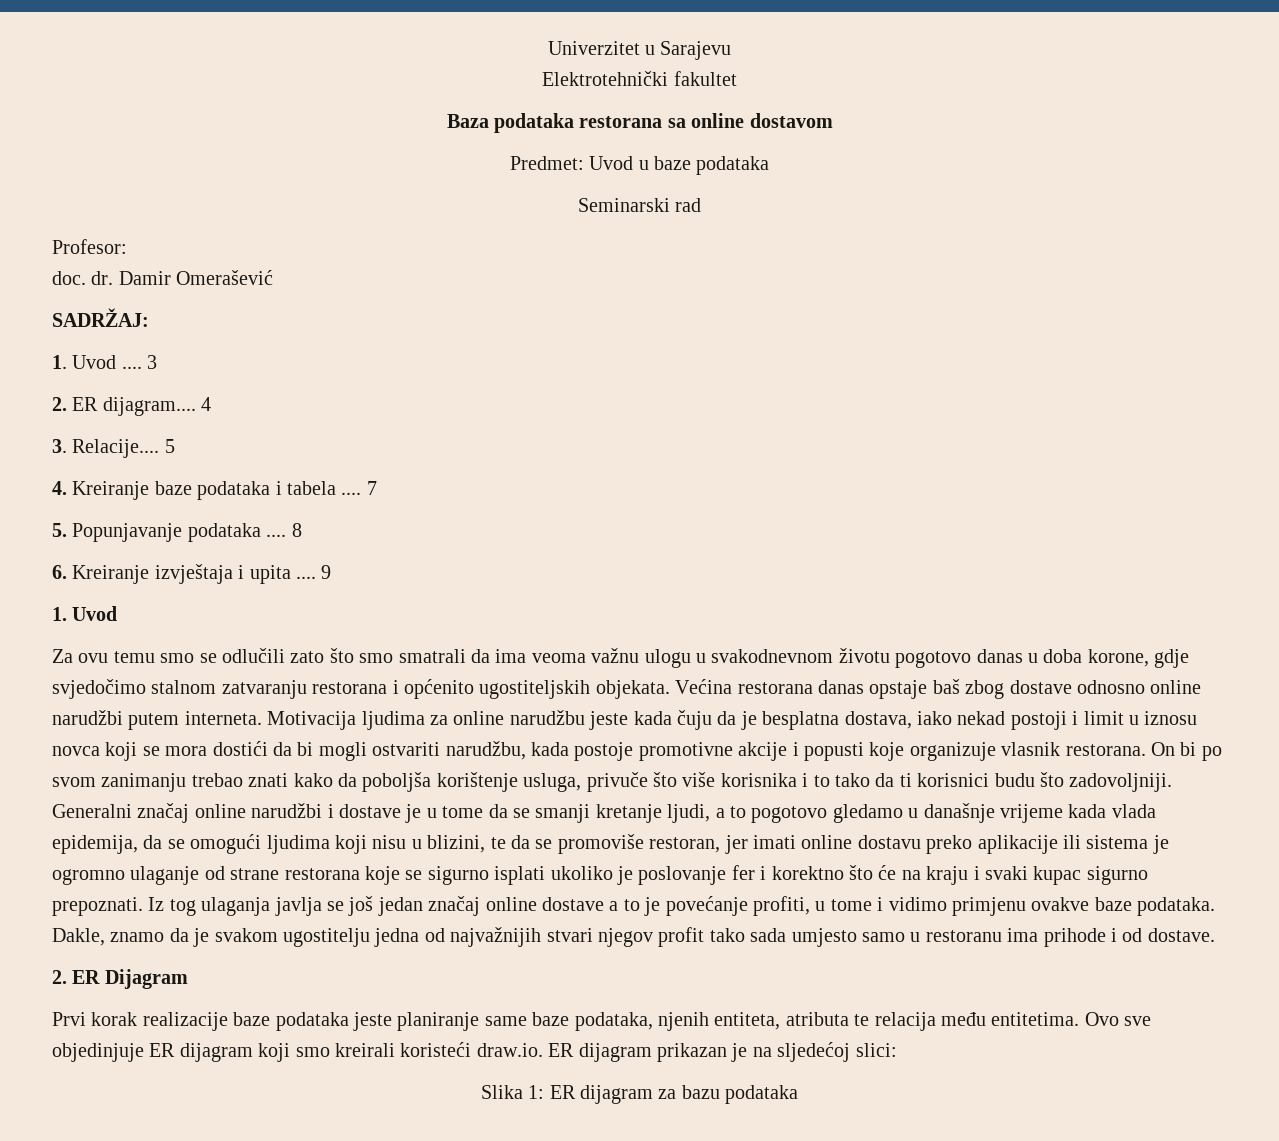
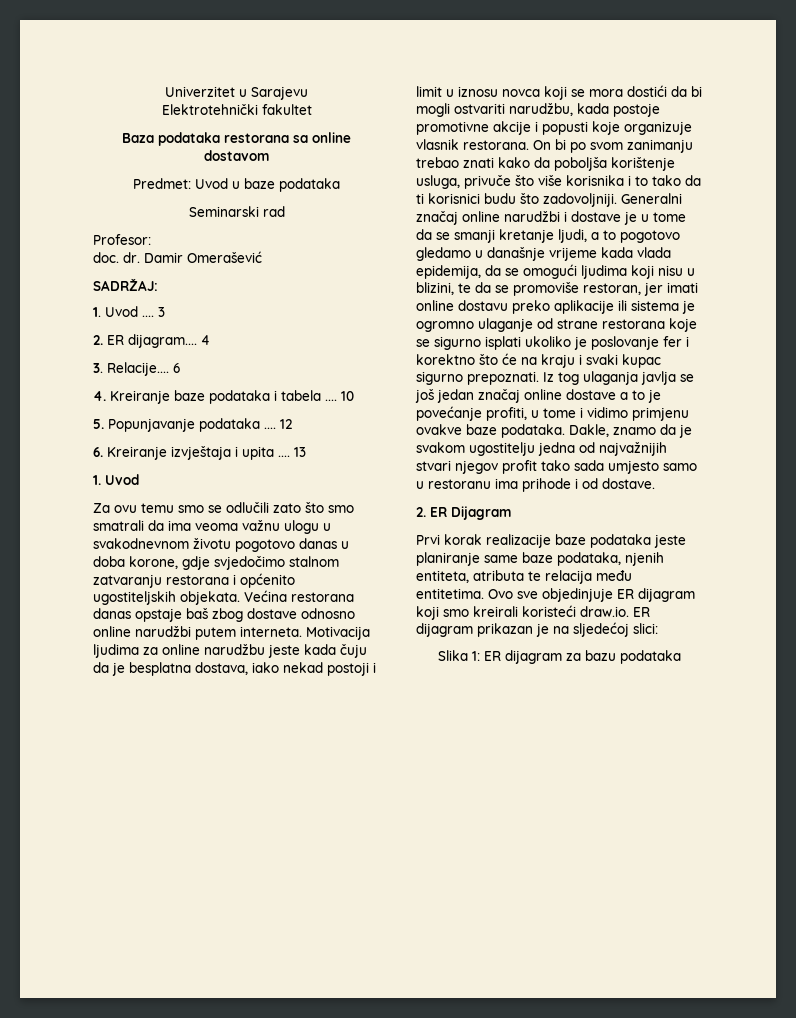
- 5
+ 6
- 7
+ 10
- 8
+ 12
- 9
+ 13

